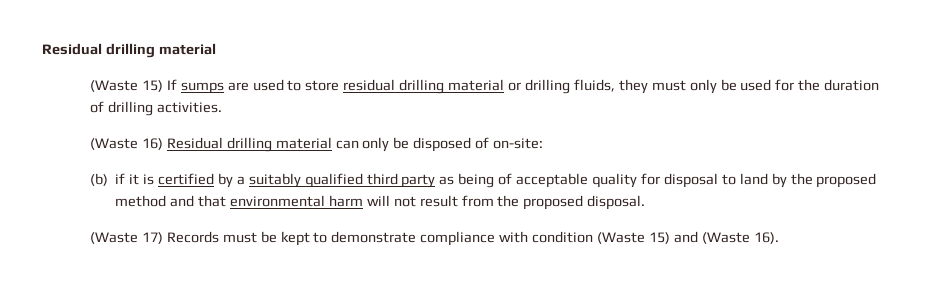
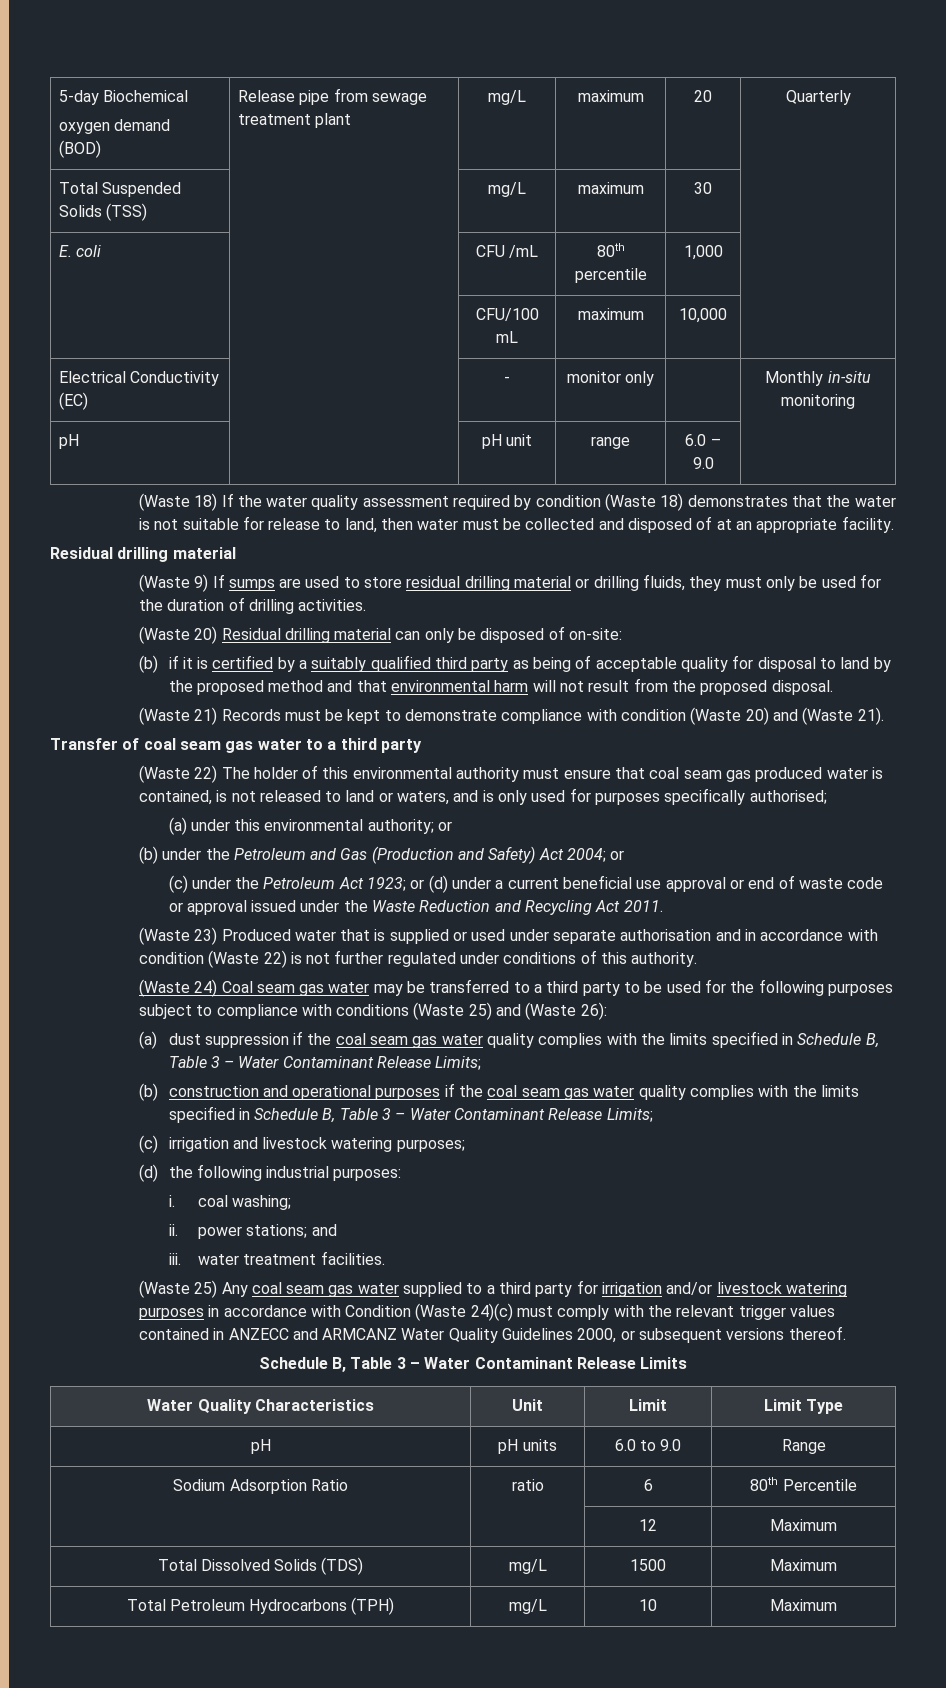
+ 5-day Biochemical
+ oxygen demand
+ (BOD) | Release pipe from sewage treatment plant | mg/L | maximum | 20 | Quarterly
+ Total Suspended Solids (TSS) | | mg/L | maximum | 30 |
+ E. coli | | CFU /mL | 80th percentile | 1,000 |
+ | | CFU/100 mL | maximum | 10,000 |
+ Electrical Conductivity (EC) | | - | monitor only | | Monthly in-situ monitoring
+ pH | | pH unit | range | 6.0 – 9.0 |
+ (Waste 18) If the water quality assessment required by condition (Waste 18) demonstrates that the water is not suitable for release to land, then water must be collected and disposed of at an appropriate facility.
- (Waste 15) If sumps are used to store residual drilling material or drilling fluids, they must only be used for the duration of drilling activities.
+ (Waste 9) If sumps are used to store residual drilling material or drilling fluids, they must only be used for the duration of drilling activities.
- (Waste 16) Residual drilling material can only be disposed of on-site:
+ (Waste 20) Residual drilling material can only be disposed of on-site:
- (Waste 17) Records must be kept to demonstrate compliance with condition (Waste 15) and (Waste 16).
+ (Waste 21) Records must be kept to demonstrate compliance with condition (Waste 20) and (Waste 21).
+ Transfer of coal seam gas water to a third party
+ (Waste 22) The holder of this environmental authority must ensure that coal seam gas produced water is contained, is not released to land or waters, and is only used for purposes specifically authorised;
+ (a) under this environmental authority; or
+ (b) under the Petroleum and Gas (Production and Safety) Act 2004; or
+ (c) under the Petroleum Act 1923; or (d) under a current beneficial use approval or end of waste code or approval issued under the Waste Reduction and Recycling Act 2011.
+ (Waste 23) Produced water that is supplied or used under separate authorisation and in accordance with condition (Waste 22) is not further regulated under conditions of this authority.
+ (Waste 24) Coal seam gas water may be transferred to a third party to be used for the following purposes subject to compliance with conditions (Waste 25) and (Waste 26):
+ (a) dust suppression if the coal seam gas water quality complies with the limits specified in Schedule B, Table 3 – Water Contaminant Release Limits;
+ (b) construction and operational purposes if the coal seam gas water quality complies with the limits specified in Schedule B, Table 3 – Water Contaminant Release Limits;
+ (c) irrigation and livestock watering purposes;
+ (d) the following industrial purposes:
+ i. coal washing;
+ ii. power stations; and
+ iii. water treatment facilities.
+ (Waste 25) Any coal seam gas water supplied to a third party for irrigation and/or livestock watering purposes in accordance with Condition (Waste 24)(c) must comply with the relevant trigger values contained in ANZECC and ARMCANZ Water Quality Guidelines 2000, or subsequent versions thereof.
+ Schedule B, Table 3 – Water Contaminant Release Limits
+ Water Quality Characteristics | Unit | Limit | Limit Type
+ pH | pH units | 6.0 to 9.0 | Range
+ Sodium Adsorption Ratio | ratio | 6 | 80th Percentile
+ | | 12 | Maximum
+ Total Dissolved Solids (TDS) | mg/L | 1500 | Maximum
+ Total Petroleum Hydrocarbons (TPH) | mg/L | 10 | Maximum

